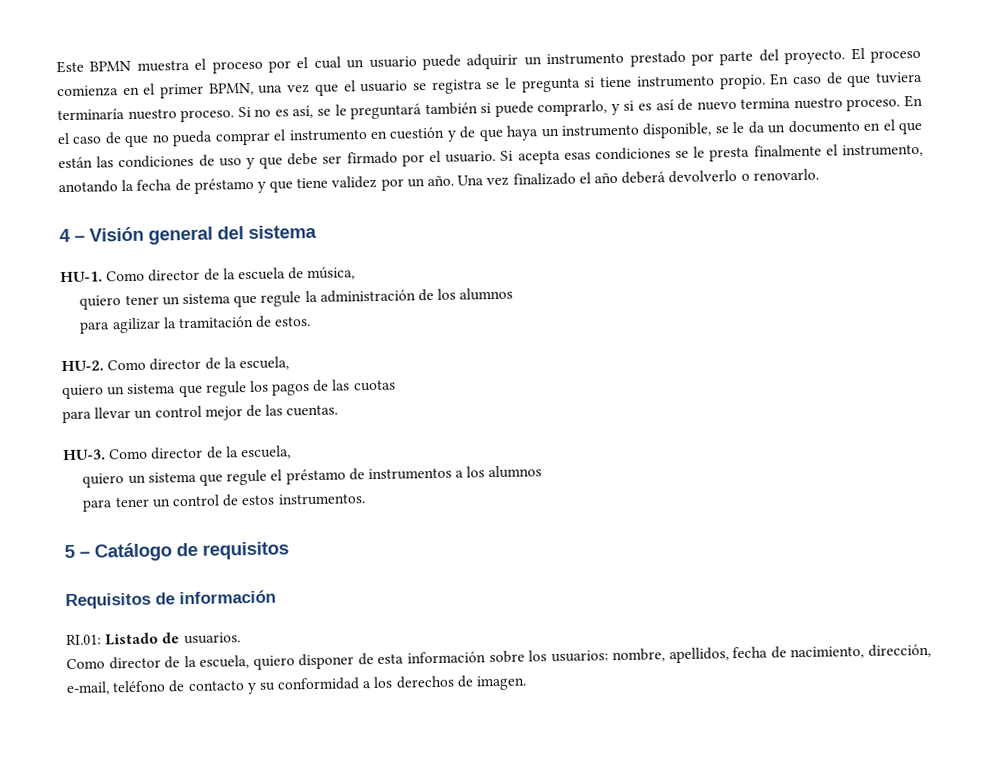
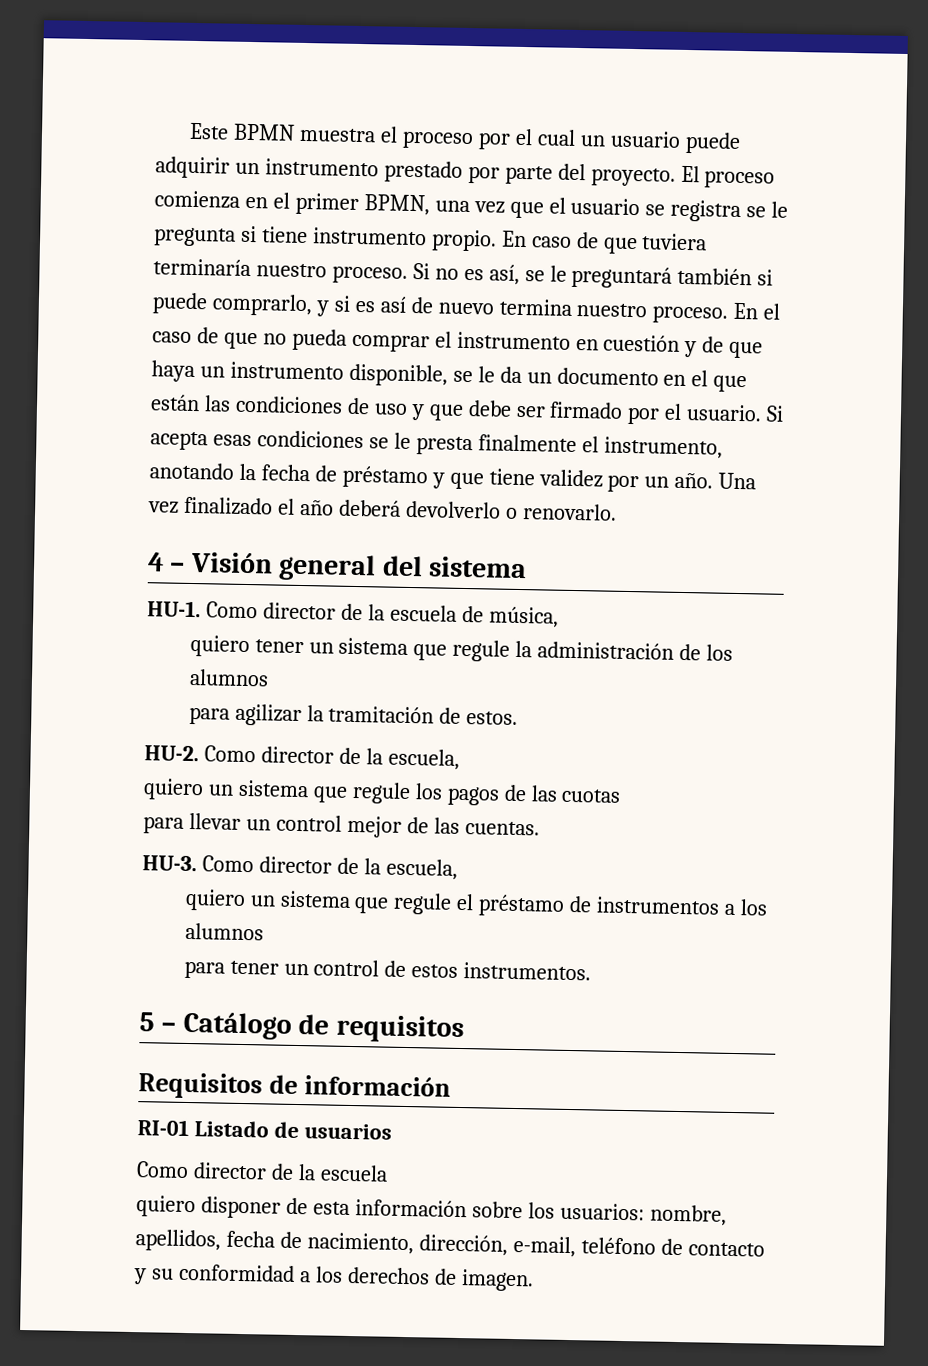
- RI.01: Listado de usuarios.
- Como director de la escuela, quiero disponer de esta información sobre los usuarios: nombre, apellidos, fecha de nacimiento, dirección, e-mail, teléfono de contacto y su conformidad a los derechos de imagen.
+ RI-01 Listado de usuarios
+ Como director de la escuela
+ quiero disponer de esta información sobre los usuarios: nombre, apellidos, fecha de nacimiento, dirección, e-mail, teléfono de contacto y su conformidad a los derechos de imagen.

